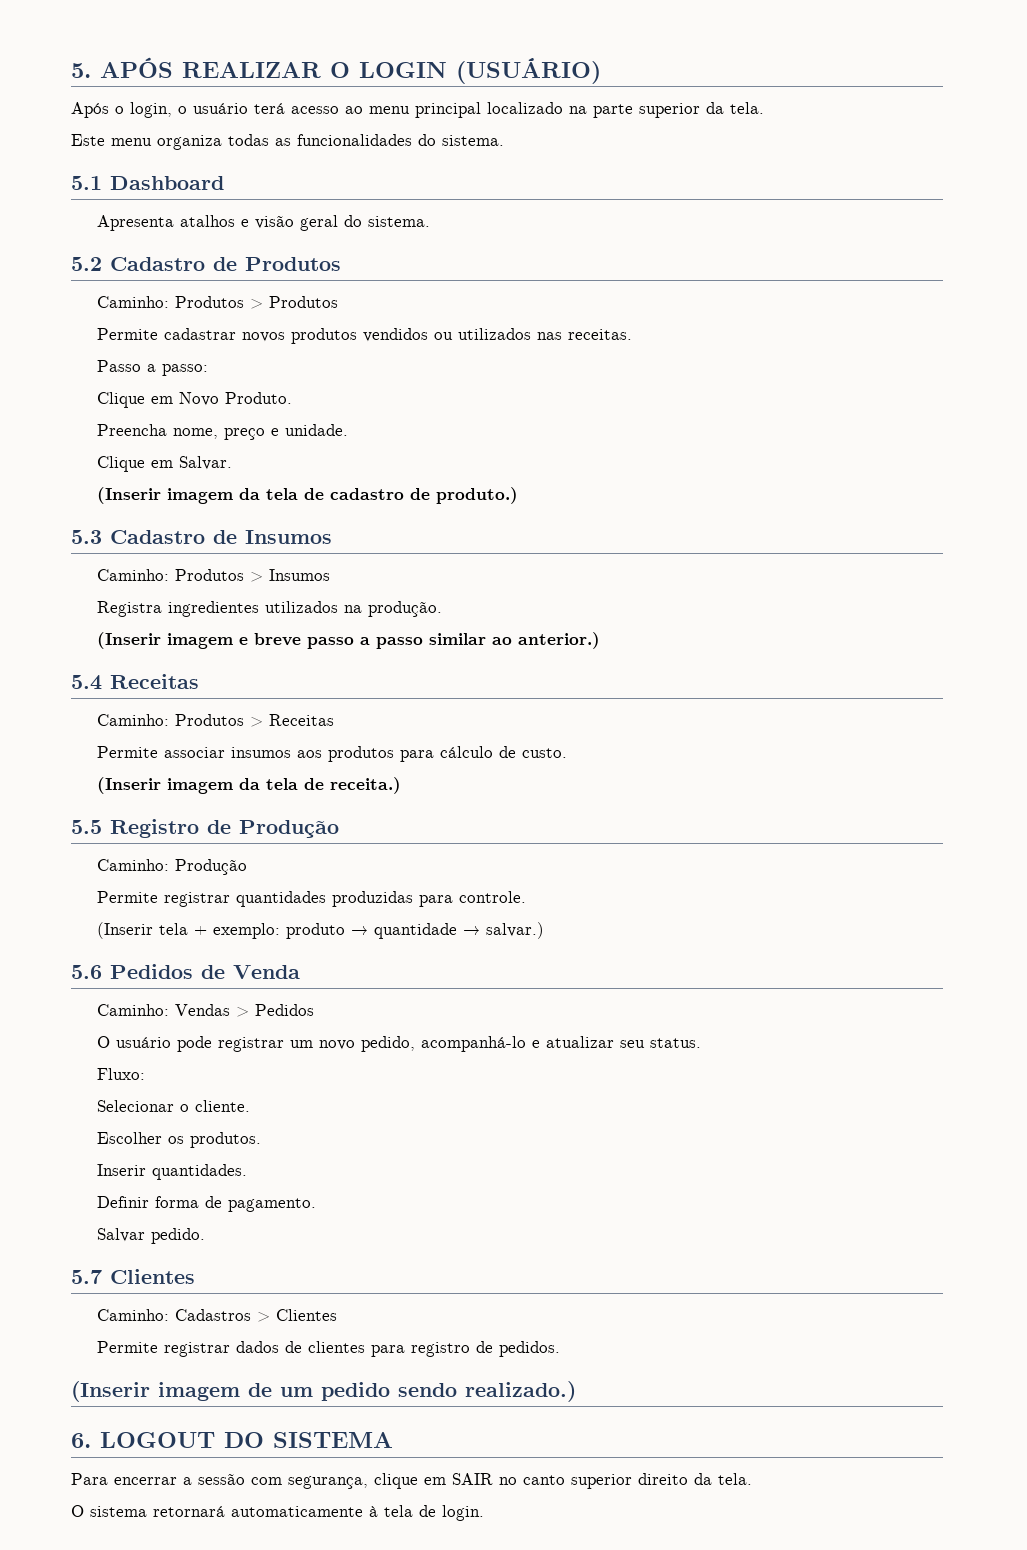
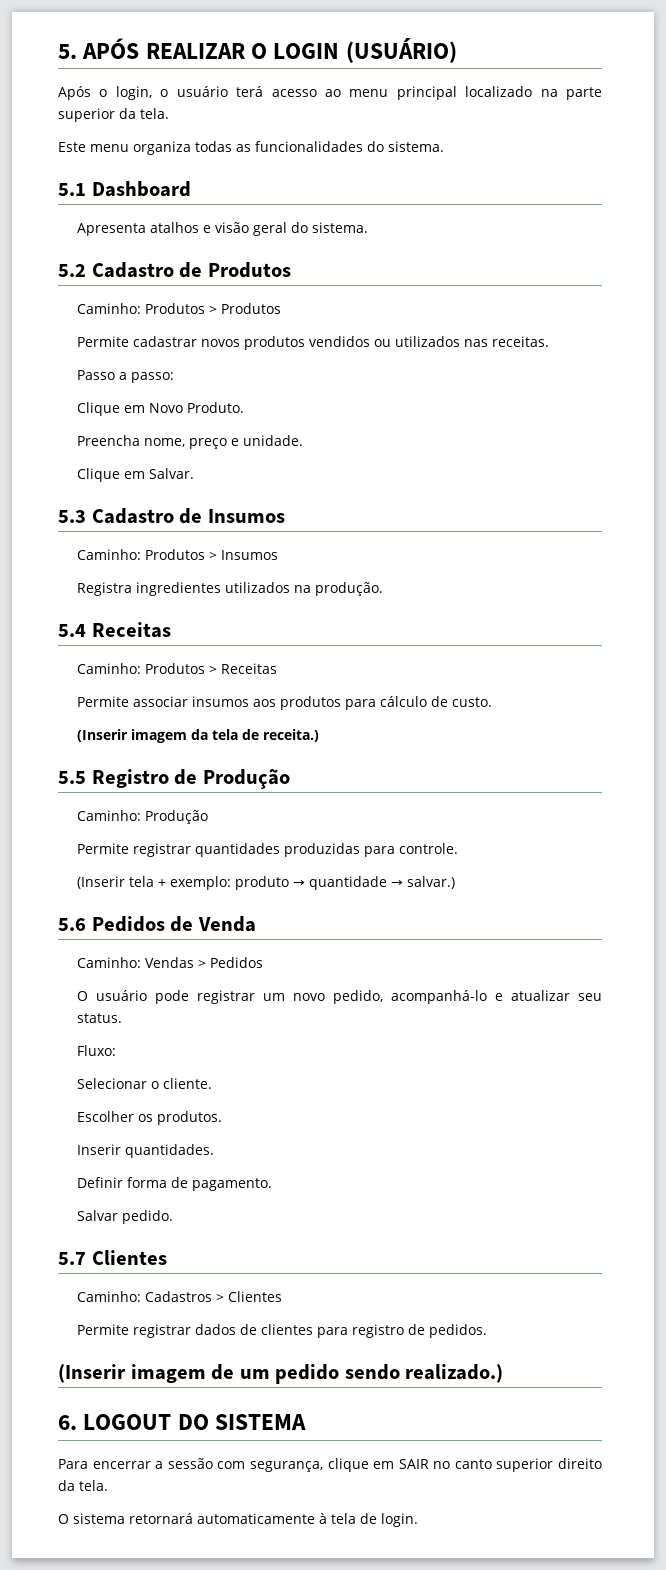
- (Inserir imagem da tela de cadastro de produto.)
- (Inserir imagem e breve passo a passo similar ao anterior.)

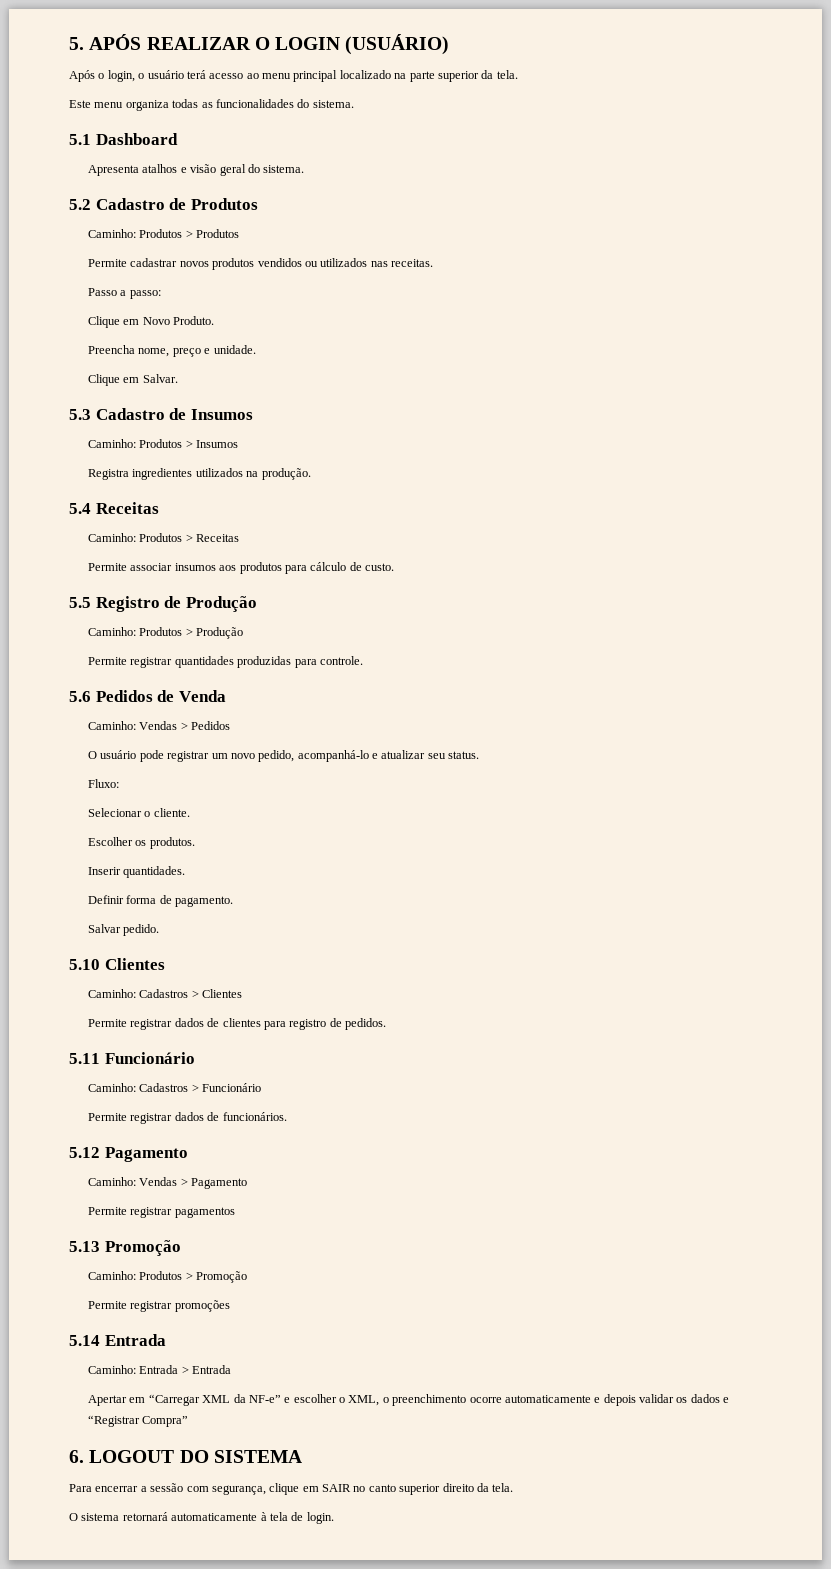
- (Inserir imagem da tela de receita.)
- Caminho: Produção
+ Caminho: Produtos > Produção
- (Inserir tela + exemplo: produto → quantidade → salvar.)
- 5.7 Clientes
+ 5.10 Clientes
- (Inserir imagem de um pedido sendo realizado.)
+ 5.11 Funcionário
+ Caminho: Cadastros > Funcionário
+ Permite registrar dados de funcionários.
+ 5.12 Pagamento
+ Caminho: Vendas > Pagamento
+ Permite registrar pagamentos
+ 5.13 Promoção
+ Caminho: Produtos > Promoção
+ Permite registrar promoções
+ 5.14 Entrada
+ Caminho: Entrada > Entrada
+ Apertar em “Carregar XML da NF-e” e escolher o XML, o preenchimento ocorre automaticamente e depois validar os dados e “Registrar Compra”

